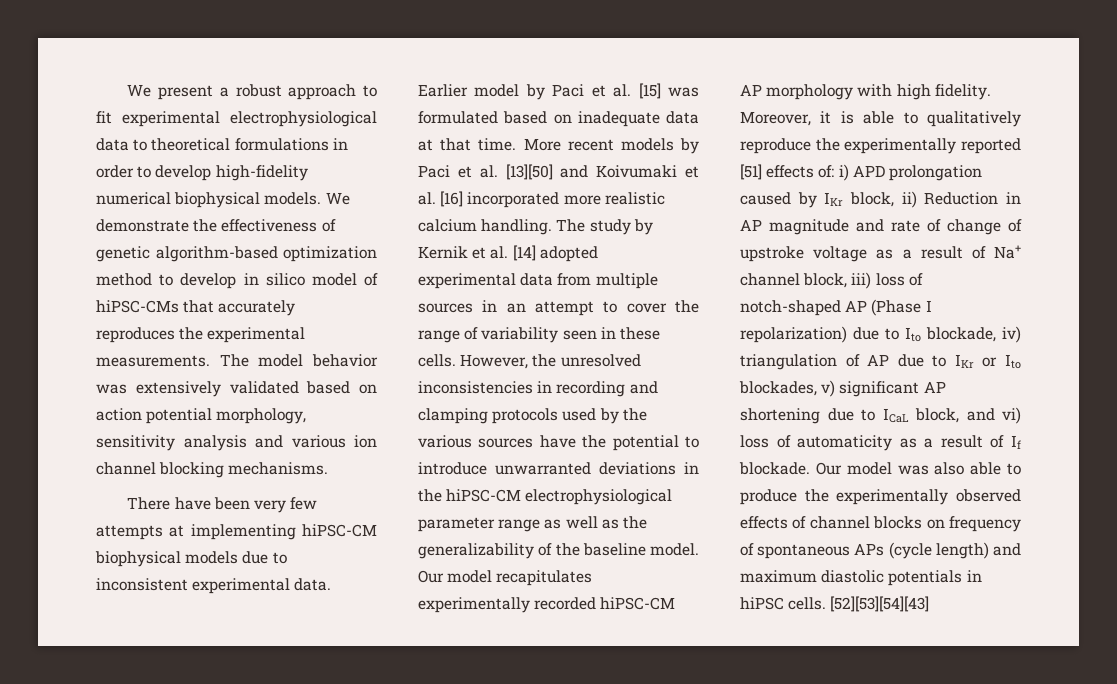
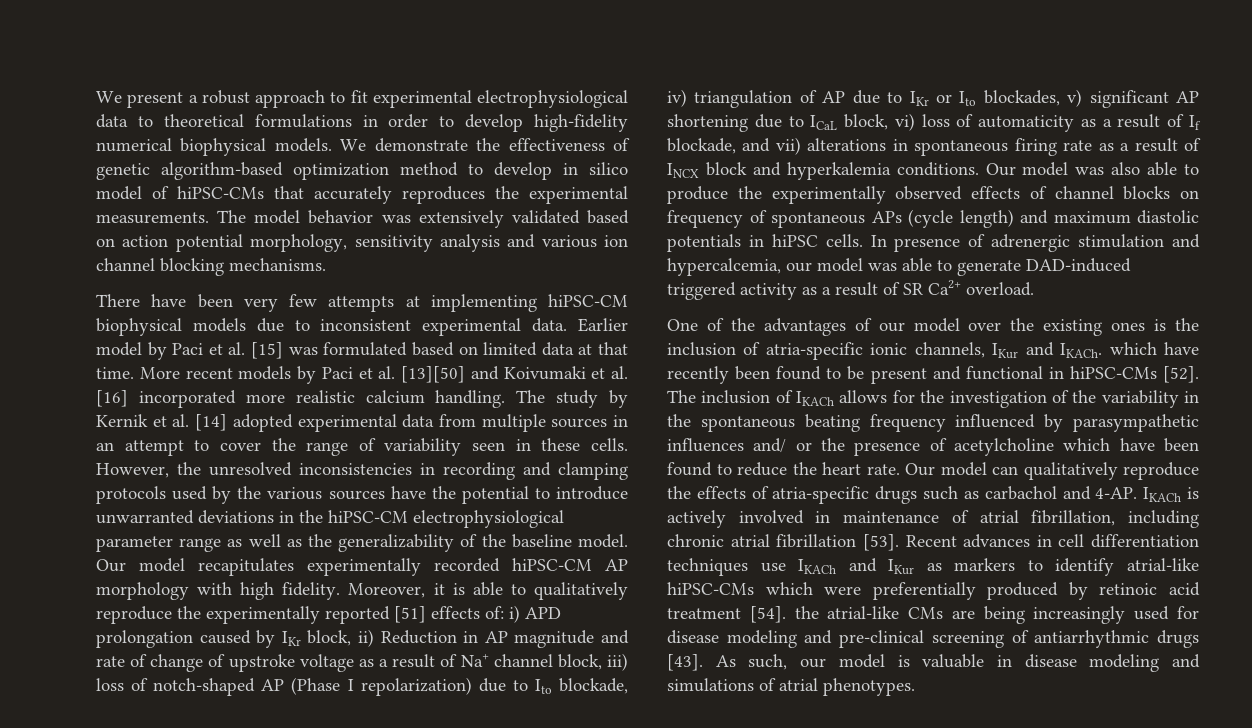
- Earlier model by Paci et al. [15] was formulated based on inadequate data at that time.
+ Earlier model by Paci et al. [15] was formulated based on limited data at that time.
- i) APD prolongation caused by IKr block, ii) Reduction in AP magnitude and rate of change of upstroke voltage as a result of Na+ channel block, iii) loss of notch-shaped AP (Phase I repolarization) due to Ito blockade, iv) triangulation of AP due to IKr or Ito blockades, v) significant AP shortening due to ICaL block, and vi) loss of automaticity as a result of If blockade.
+ i) APD prolongation caused by IKr block, ii) Reduction in AP magnitude and rate of change of upstroke voltage as a result of Na+ channel block, iii) loss of notch-shaped AP (Phase I repolarization) due to Ito blockade, iv) triangulation of AP due to IKr or Ito blockades, v) significant AP shortening due to ICaL block, vi) loss of automaticity as a result of If blockade, and vii) alterations in spontaneous firing rate as a result of INCX block and hyperkalemia conditions.
- [52][53][54][43]
+ In presence of adrenergic stimulation and hypercalcemia, our model was able to generate DAD-induced triggered activity as a result of SR Ca2+ overload.
+ One of the advantages of our model over the existing ones is the inclusion of atria-specific ionic channels, IKur and IKACh. which have recently been found to be present and functional in hiPSC-CMs [52]. The inclusion of IKACh allows for the investigation of the variability in the spontaneous beating frequency influenced by parasympathetic influences and/ or the presence of acetylcholine which have been found to reduce the heart rate. Our model can qualitatively reproduce the effects of atria-specific drugs such as carbachol and 4-AP. IKACh is actively involved in maintenance of atrial fibrillation, including chronic atrial fibrillation [53]. Recent advances in cell differentiation techniques use IKACh and IKur as markers to identify atrial-like hiPSC-CMs which were preferentially produced by retinoic acid treatment [54]. the atrial-like CMs are being increasingly used for disease modeling and pre-clinical screening of antiarrhythmic drugs [43]. As such, our model is valuable in disease modeling and simulations of atrial phenotypes.

